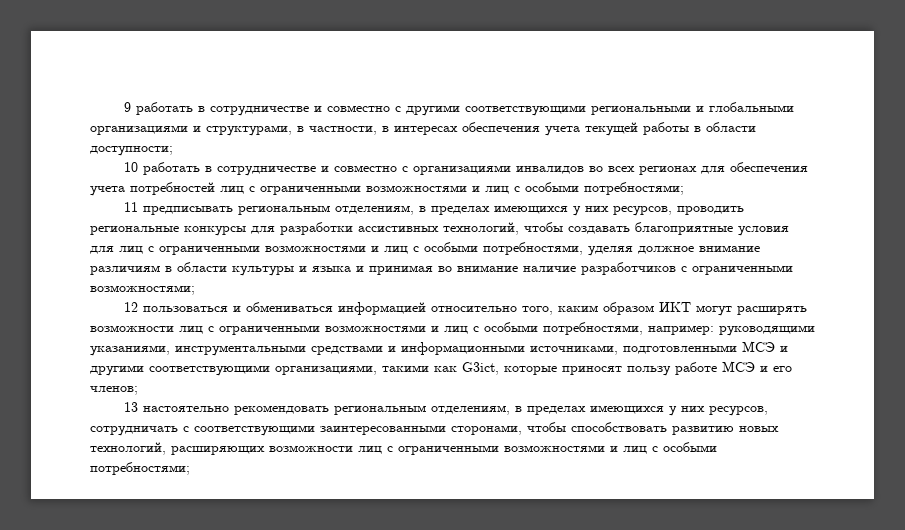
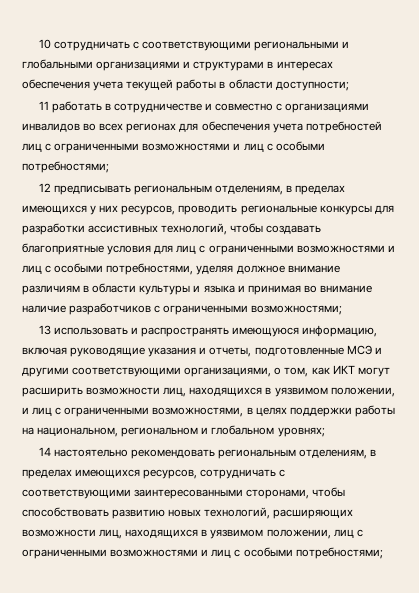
- 9 работать в сотрудничестве и совместно с другими соответствующими региональными и глобальными организациями и структурами, в частности, в интересах обеспечения учета текущей работы в области доступности;
+ 10 сотрудничать с соответствующими региональными и глобальными организациями и структурами в интересах обеспечения учета текущей работы в области доступности;
- 10 работать в сотрудничестве и совместно с организациями инвалидов во всех регионах для обеспечения учета потребностей лиц с ограниченными возможностями и лиц с особыми потребностями;
+ 11 работать в сотрудничестве и совместно с организациями инвалидов во всех регионах для обеспечения учета потребностей лиц с ограниченными возможностями и лиц с особыми потребностями;
- 11 предписывать региональным отделениям, в пределах имеющихся у них ресурсов, проводить региональные конкурсы для разработки ассистивных технологий, чтобы создавать благоприятные условия для лиц с ограниченными возможностями и лиц с особыми потребностями, уделяя должное внимание различиям в области культуры и языка и принимая во внимание наличие разработчиков с ограниченными возможностями;
+ 12 предписывать региональным отделениям, в пределах имеющихся у них ресурсов, проводить региональные конкурсы для разработки ассистивных технологий, чтобы создавать благоприятные условия для лиц с ограниченными возможностями и лиц с особыми потребностями, уделяя должное внимание различиям в области культуры и языка и принимая во внимание наличие разработчиков с ограниченными возможностями;
- 12 пользоваться и обмениваться информацией относительно того, каким образом ИКТ могут расширять возможности лиц с ограниченными возможностями и лиц с особыми потребностями, например: руководящими указаниями, инструментальными средствами и информационными источниками, подготовленными МСЭ и другими соответствующими организациями, такими как G3ict, которые приносят пользу работе МСЭ и его членов;
- 13 настоятельно рекомендовать региональным отделениям, в пределах имеющихся у них ресурсов, сотрудничать с соответствующими заинтересованными сторонами, чтобы способствовать развитию новых технологий, расширяющих возможности лиц с ограниченными возможностями и лиц с особыми потребностями;
+ 13 использовать и распространять имеющуюся информацию, включая руководящие указания и отчеты, подготовленные МСЭ и другими соответствующими организациями, о том, как ИКТ могут расширить возможности лиц, находящихся в уязвимом положении, и лиц с ограниченными возможностями, в целях поддержки работы на национальном, региональном и глобальном уровнях;
+ 14 настоятельно рекомендовать региональным отделениям, в пределах имеющихся ресурсов, сотрудничать с соответствующими заинтересованными сторонами, чтобы способствовать развитию новых технологий, расширяющих возможности лиц, находящихся в уязвимом положении, лиц с ограниченными возможностями и лиц с особыми потребностями;

